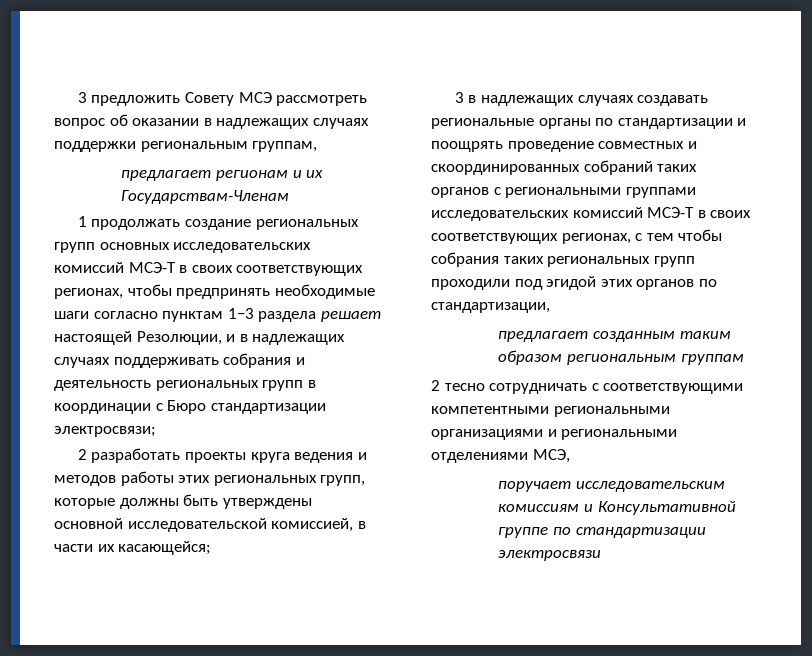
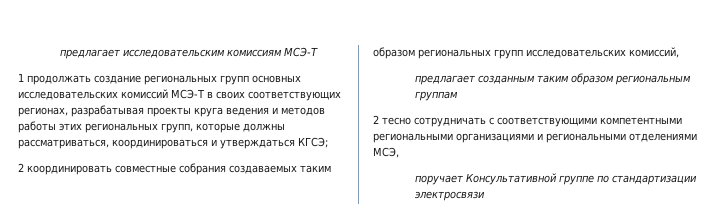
- 3 предложить Совету МСЭ рассмотреть вопрос об оказании в надлежащих случаях поддержки региональным группам,
- предлагает регионам и их Государствам-Членам
+ предлагает исследовательским комиссиям МСЭ-Т
- 1 продолжать создание региональных групп основных исследовательских комиссий МСЭ-Т в своих соответствующих регионах, чтобы предпринять необходимые шаги согласно пунктам 1−3 раздела решает настоящей Резолюции, и в надлежащих случаях поддерживать собрания и деятельность региональных групп в координации с Бюро стандартизации электросвязи;
- 2 разработать проекты круга ведения и методов работы этих региональных групп, которые должны быть утверждены основной исследовательской комиссией, в части их касающейся;
- 3 в надлежащих случаях создавать региональные органы по стандартизации и поощрять проведение совместных и скоординированных собраний таких органов с региональными группами исследовательских комиссий МСЭ-Т в своих соответствующих регионах, с тем чтобы собрания таких региональных групп проходили под эгидой этих органов по стандартизации,
+ 1 продолжать создание региональных групп основных исследовательских комиссий МСЭ-Т в своих соответствующих регионах, разрабатывая проекты круга ведения и методов работы этих региональных групп, которые должны рассматриваться, координироваться и утверждаться КГСЭ;
+ 2 координировать совместные собрания создаваемых таким образом региональных групп исследовательских комиссий,
- поручает исследовательским комиссиям и Консультативной группе по стандартизации электросвязи
+ поручает Консультативной группе по стандартизации электросвязи

